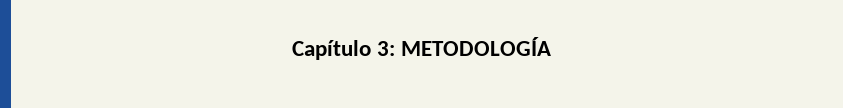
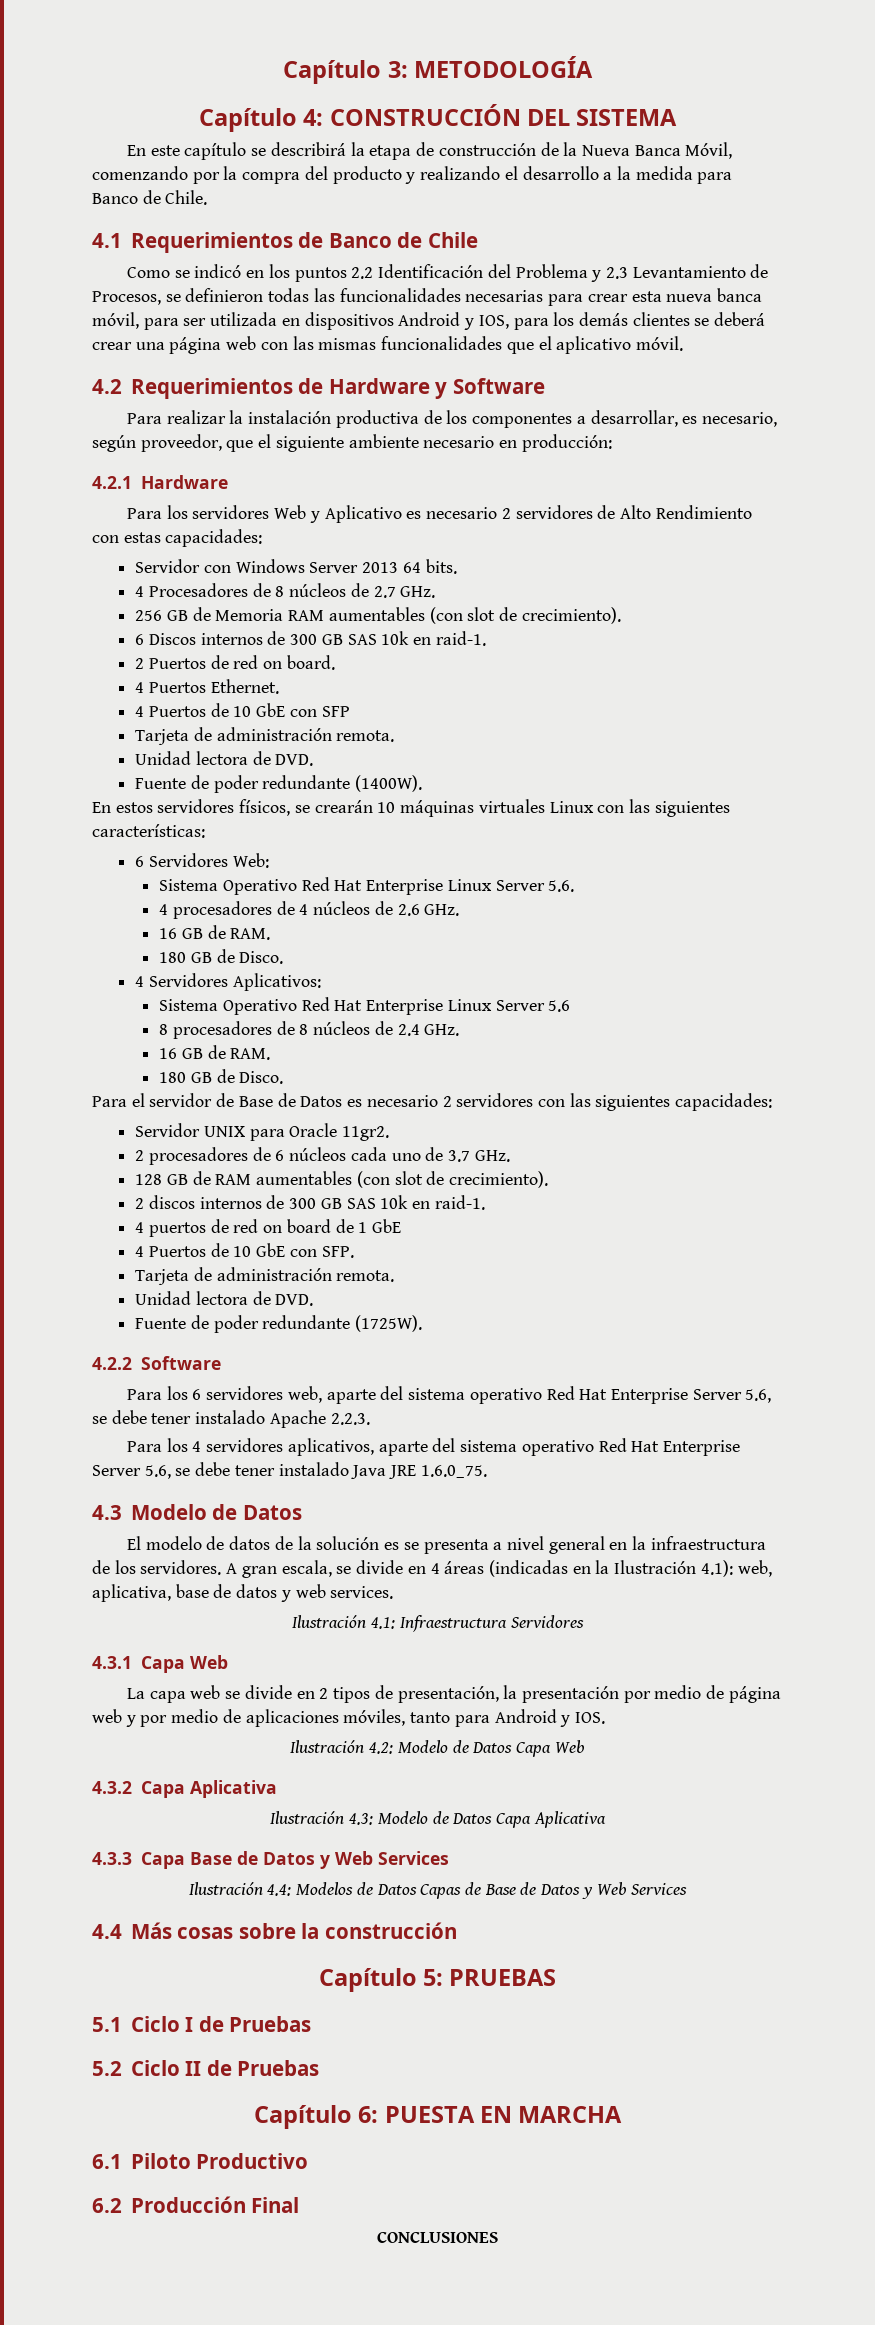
+ Capítulo 4: CONSTRUCCIÓN DEL SISTEMA
+ En este capítulo se describirá la etapa de construcción de la Nueva Banca Móvil, comenzando por la compra del producto y realizando el desarrollo a la medida para Banco de Chile.
+ 4.1 Requerimientos de Banco de Chile
+ Como se indicó en los puntos 2.2 Identificación del Problema y 2.3 Levantamiento de Procesos, se definieron todas las funcionalidades necesarias para crear esta nueva banca móvil, para ser utilizada en dispositivos Android y IOS, para los demás clientes se deberá crear una página web con las mismas funcionalidades que el aplicativo móvil.
+ 4.2 Requerimientos de Hardware y Software
+ Para realizar la instalación productiva de los componentes a desarrollar, es necesario, según proveedor, que el siguiente ambiente necesario en producción:
+ 4.2.1 Hardware
+ Para los servidores Web y Aplicativo es necesario 2 servidores de Alto Rendimiento con estas capacidades:
+ Servidor con Windows Server 2013 64 bits.
+ 4 Procesadores de 8 núcleos de 2.7 GHz.
+ 256 GB de Memoria RAM aumentables (con slot de crecimiento).
+ 6 Discos internos de 300 GB SAS 10k en raid-1.
+ 2 Puertos de red on board.
+ 4 Puertos Ethernet.
+ 4 Puertos de 10 GbE con SFP
+ Tarjeta de administración remota.
+ Unidad lectora de DVD.
+ Fuente de poder redundante (1400W).
+ En estos servidores físicos, se crearán 10 máquinas virtuales Linux con las siguientes características:
+ 6 Servidores Web:
+ Sistema Operativo Red Hat Enterprise Linux Server 5.6.
+ 4 procesadores de 4 núcleos de 2.6 GHz.
+ 16 GB de RAM.
+ 180 GB de Disco.
+ 4 Servidores Aplicativos:
+ Sistema Operativo Red Hat Enterprise Linux Server 5.6
+ 8 procesadores de 8 núcleos de 2.4 GHz.
+ 16 GB de RAM.
+ 180 GB de Disco.
+ Para el servidor de Base de Datos es necesario 2 servidores con las siguientes capacidades:
+ Servidor UNIX para Oracle 11gr2.
+ 2 procesadores de 6 núcleos cada uno de 3.7 GHz.
+ 128 GB de RAM aumentables (con slot de crecimiento).
+ 2 discos internos de 300 GB SAS 10k en raid-1.
+ 4 puertos de red on board de 1 GbE
+ 4 Puertos de 10 GbE con SFP.
+ Tarjeta de administración remota.
+ Unidad lectora de DVD.
+ Fuente de poder redundante (1725W).
+ 4.2.2 Software
+ Para los 6 servidores web, aparte del sistema operativo Red Hat Enterprise Server 5.6, se debe tener instalado Apache 2.2.3.
+ Para los 4 servidores aplicativos, aparte del sistema operativo Red Hat Enterprise Server 5.6, se debe tener instalado Java JRE 1.6.0_75.
+ 4.3 Modelo de Datos
+ El modelo de datos de la solución es se presenta a nivel general en la infraestructura de los servidores. A gran escala, se divide en 4 áreas (indicadas en la Ilustración 4.1): web, aplicativa, base de datos y web services.
+ Ilustración 4.1: Infraestructura Servidores
+ 4.3.1 Capa Web
+ La capa web se divide en 2 tipos de presentación, la presentación por medio de página web y por medio de aplicaciones móviles, tanto para Android y IOS.
+ Ilustración 4.2: Modelo de Datos Capa Web
+ 4.3.2 Capa Aplicativa
+ Ilustración 4.3: Modelo de Datos Capa Aplicativa
+ 4.3.3 Capa Base de Datos y Web Services
+ Ilustración 4.4: Modelos de Datos Capas de Base de Datos y Web Services
+ 4.4 Más cosas sobre la construcción
+ Capítulo 5: PRUEBAS
+ 5.1 Ciclo I de Pruebas
+ 5.2 Ciclo II de Pruebas
+ Capítulo 6: PUESTA EN MARCHA
+ 6.1 Piloto Productivo
+ 6.2 Producción Final
+ CONCLUSIONES

